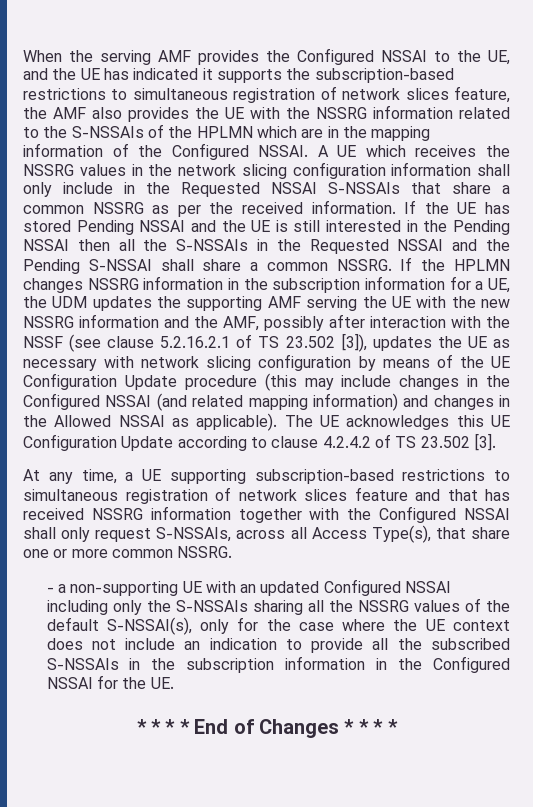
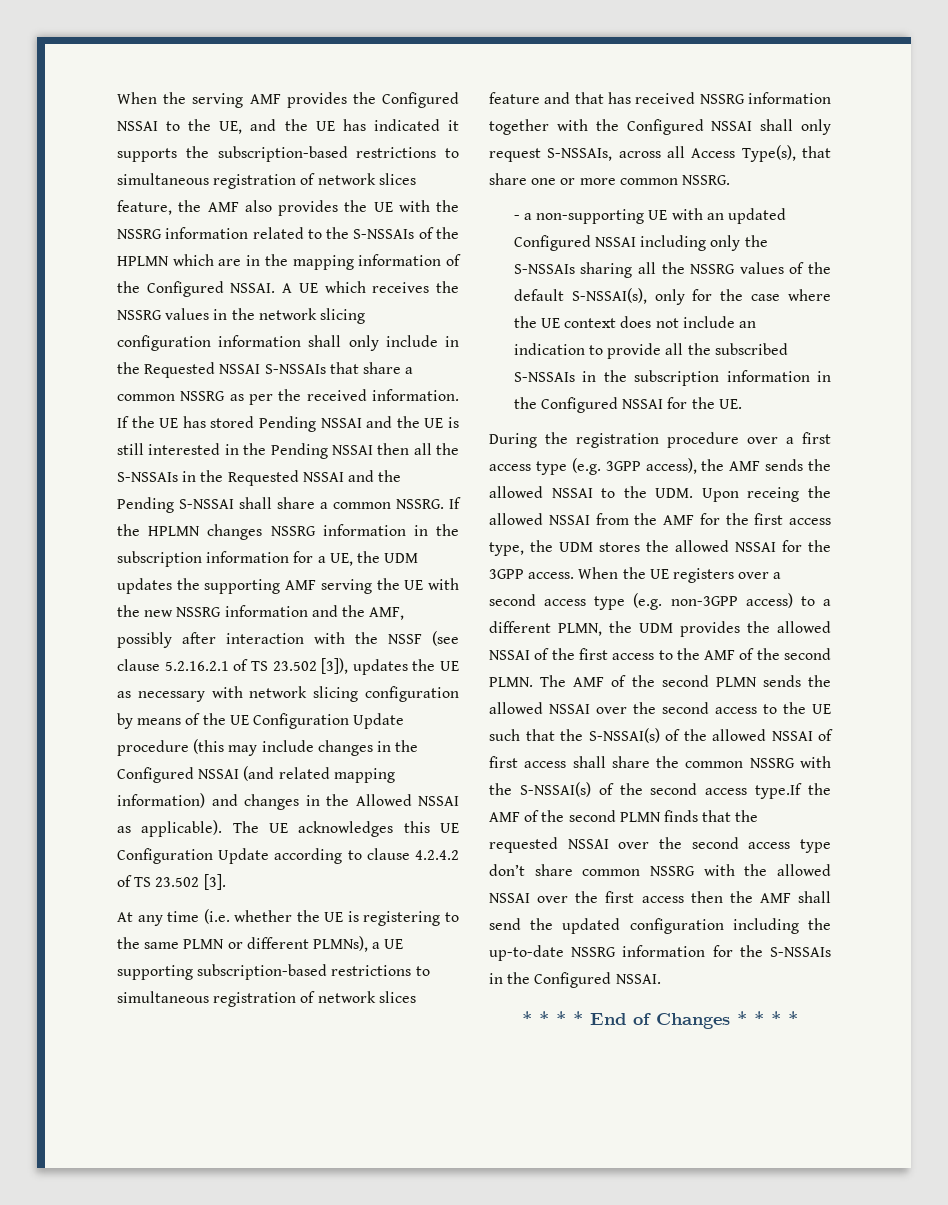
- At any time, a UE supporting subscription-based restrictions to simultaneous registration of network slices feature and that has received NSSRG information together with the Configured NSSAI shall only request S-NSSAIs, across all Access Type(s), that share one or more common NSSRG.
+ At any time (i.e. whether the UE is registering to the same PLMN or different PLMNs), a UE supporting subscription-based restrictions to simultaneous registration of network slices feature and that has received NSSRG information together with the Configured NSSAI shall only request S-NSSAIs, across all Access Type(s), that share one or more common NSSRG.
+ During the registration procedure over a first access type (e.g. 3GPP access), the AMF sends the allowed NSSAI to the UDM. Upon receing the allowed NSSAI from the AMF for the first access type, the UDM stores the allowed NSSAI for the 3GPP access. When the UE registers over a second access type (e.g. non-3GPP access) to a different PLMN, the UDM provides the allowed NSSAI of the first access to the AMF of the second PLMN. The AMF of the second PLMN sends the allowed NSSAI over the second access to the UE such that the S-NSSAI(s) of the allowed NSSAI of first access shall share the common NSSRG with the S-NSSAI(s) of the second access type.If the AMF of the second PLMN finds that the requested NSSAI over the second access type don’t share common NSSRG with the allowed NSSAI over the first access then the AMF shall send the updated configuration including the up-to-date NSSRG information for the S-NSSAIs in the Configured NSSAI.

